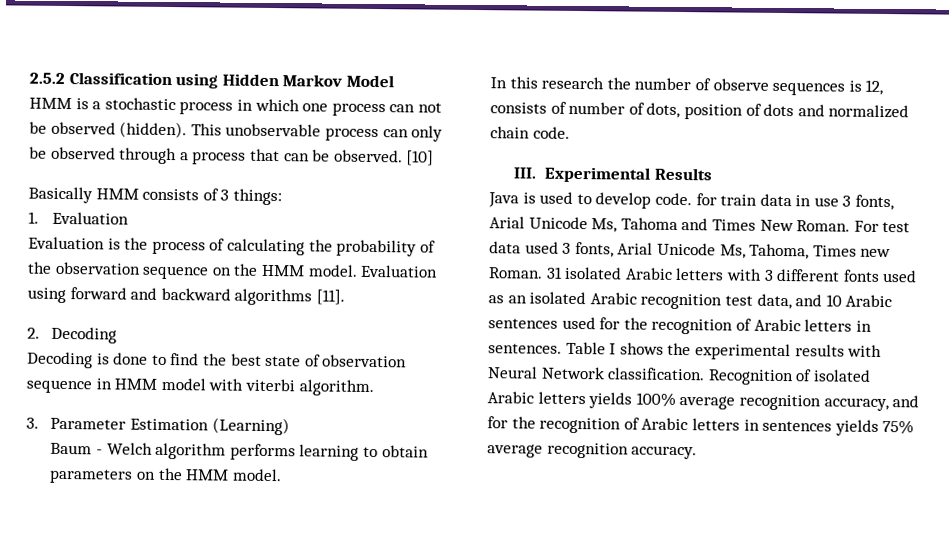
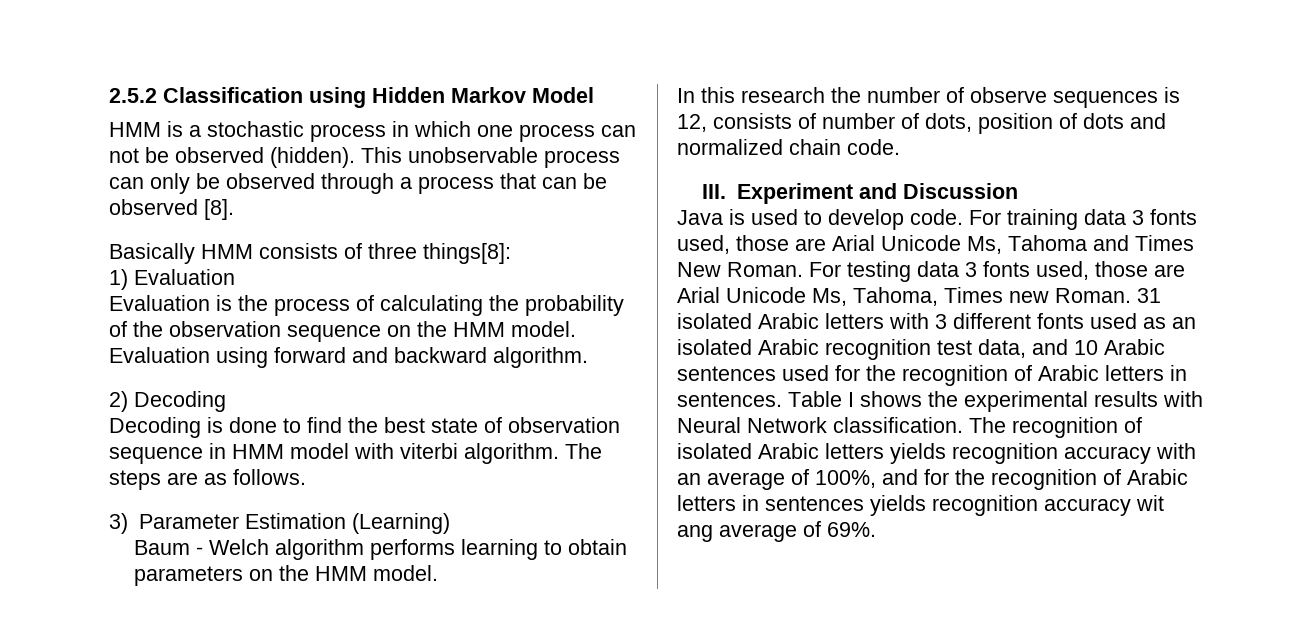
- This unobservable process can only be observed through a process that can be observed. [10]
+ This unobservable process can only be observed through a process that can be observed [8].
- Basically HMM consists of 3 things:
- 1. Evaluation
+ Basically HMM consists of three things[8]:
+ 1) Evaluation
- Evaluation using forward and backward algorithms [11].
- 2. Decoding
+ Evaluation using forward and backward algorithm.
+ 2) Decoding
- Decoding is done to find the best state of observation sequence in HMM model with viterbi algorithm.
- 3. Parameter Estimation (Learning)
+ Decoding is done to find the best state of observation sequence in HMM model with viterbi algorithm. The steps are as follows.
+ 3) Parameter Estimation (Learning)
- III. Experimental Results
+ III. Experiment and Discussion
- Java is used to develop code. for train data in use 3 fonts, Arial Unicode Ms, Tahoma and Times New Roman.
+ Java is used to develop code. For training data 3 fonts used, those are Arial Unicode Ms, Tahoma and Times New Roman.
- For test data used 3 fonts, Arial Unicode Ms, Tahoma, Times new Roman.
+ For testing data 3 fonts used, those are Arial Unicode Ms, Tahoma, Times new Roman.
- Recognition of isolated Arabic letters yields 100% average recognition accuracy, and for the recognition of Arabic letters in sentences yields 75% average recognition accuracy.
+ The recognition of isolated Arabic letters yields recognition accuracy with an average of 100%, and for the recognition of Arabic letters in sentences yields recognition accuracy wit ang average of 69%.

